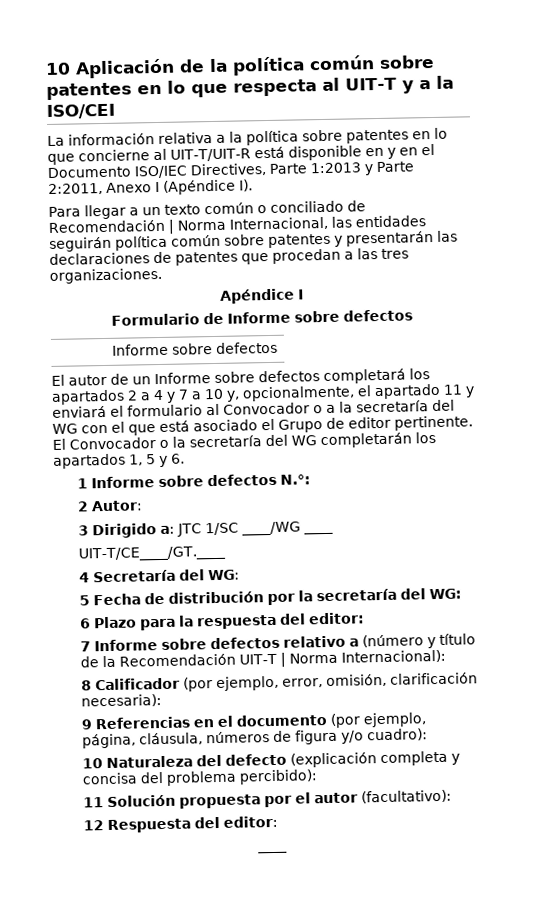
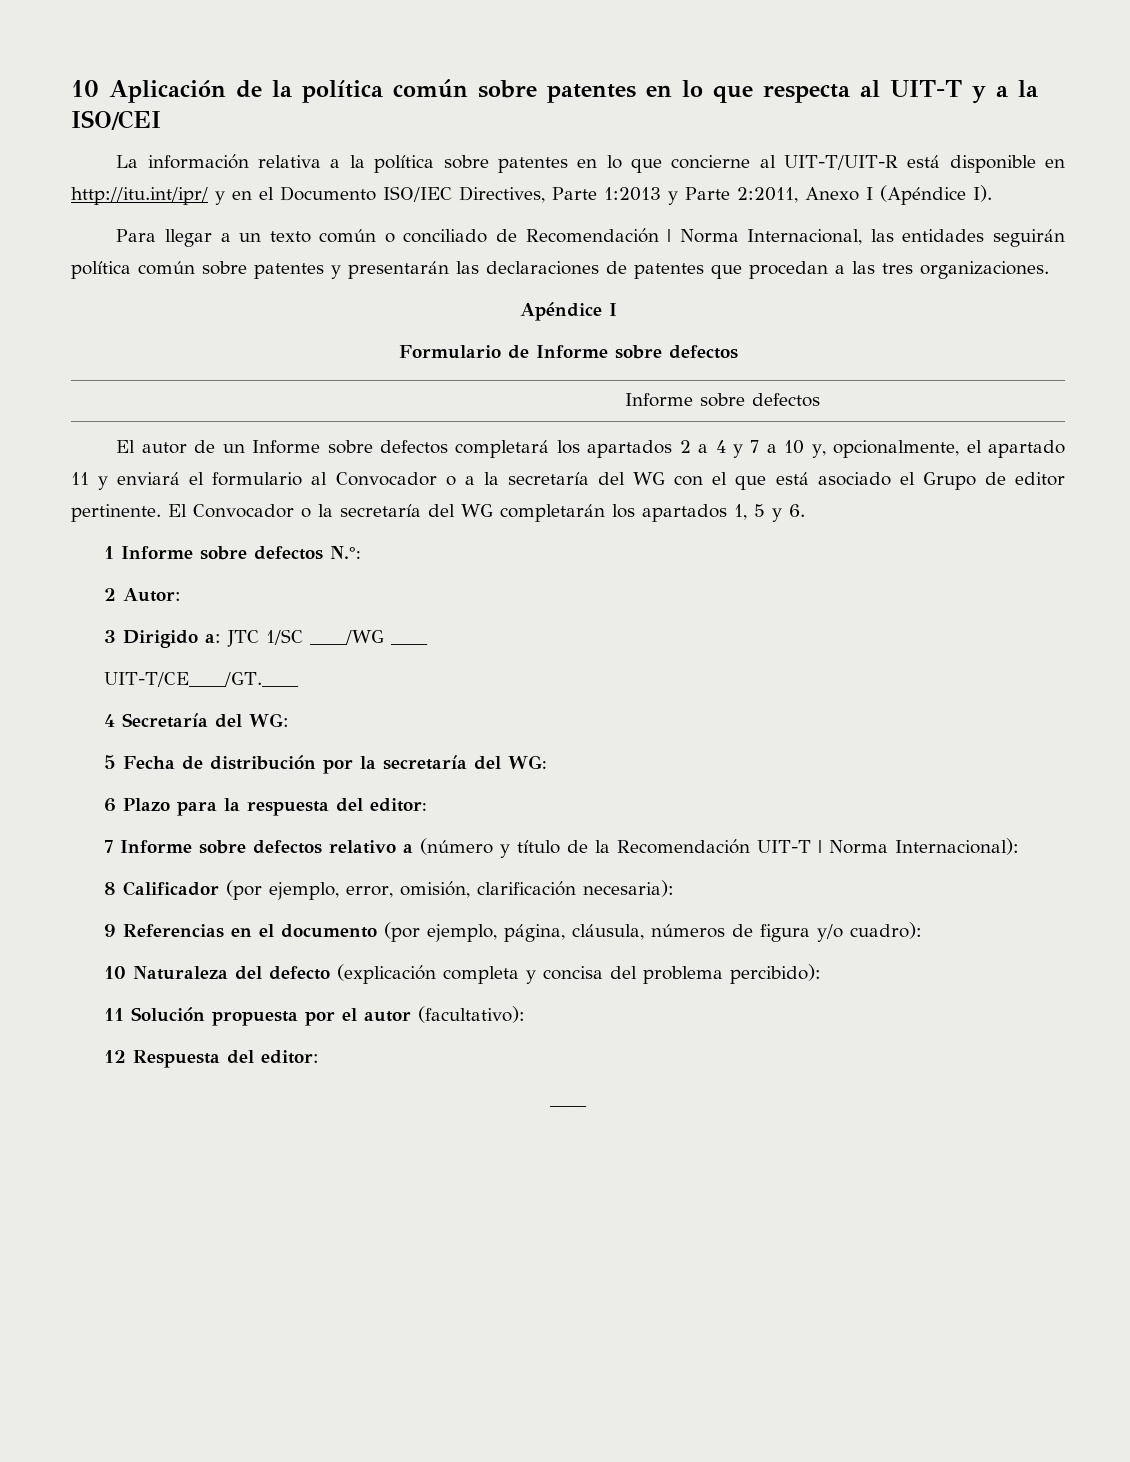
- La información relativa a la política sobre patentes en lo que concierne al UIT-T/UIT-R está disponible en y en el Documento ISO/IEC Directives, Parte 1:2013 y Parte 2:2011, Anexo I (Apéndice I).
+ La información relativa a la política sobre patentes en lo que concierne al UIT-T/UIT-R está disponible en http://itu.int/ipr/ y en el Documento ISO/IEC Directives, Parte 1:2013 y Parte 2:2011, Anexo I (Apéndice I).

